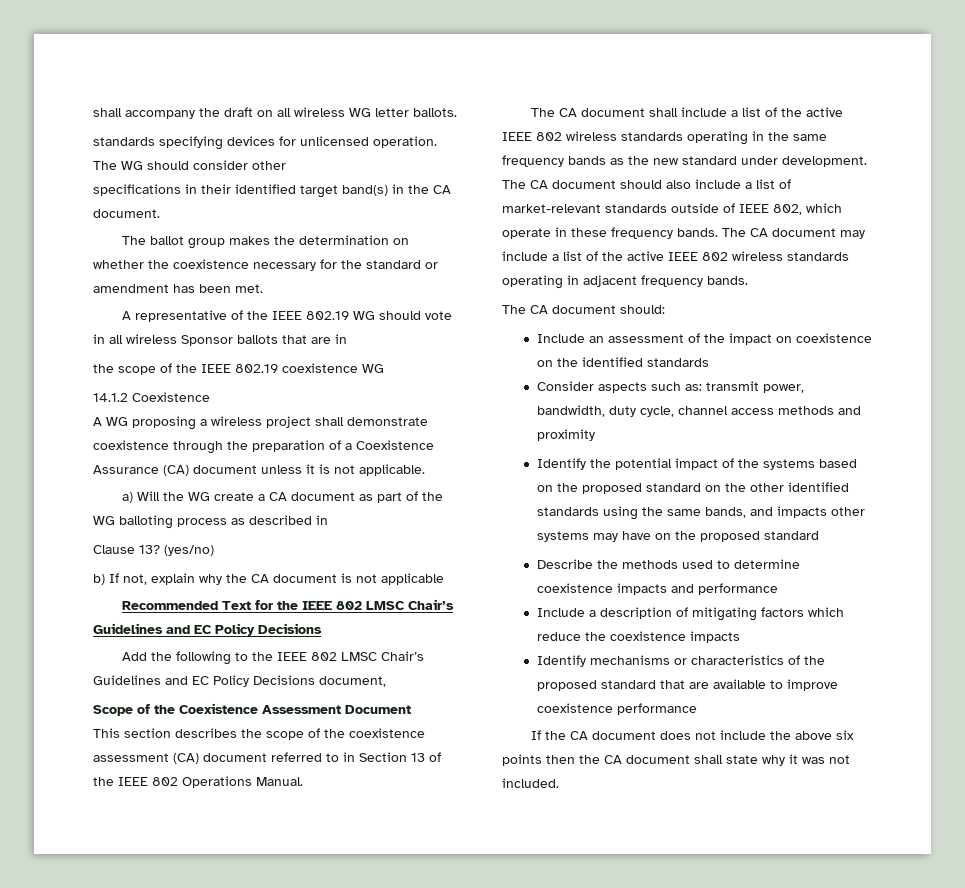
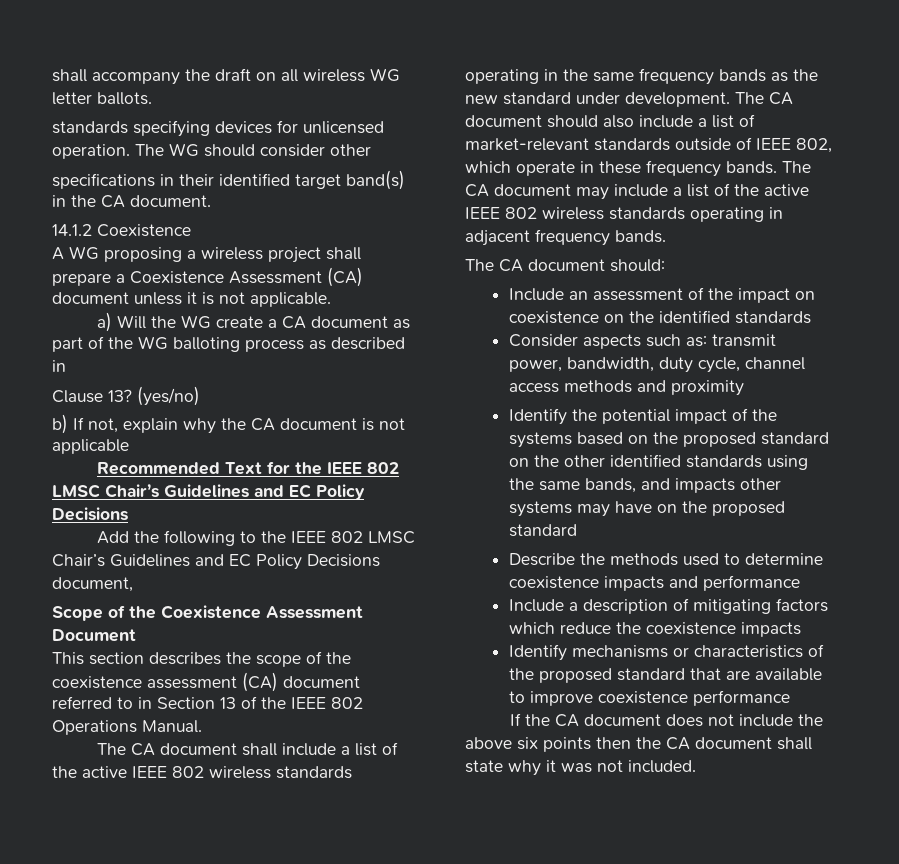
- The ballot group makes the determination on whether the coexistence necessary for the standard or amendment has been met.
- A representative of the IEEE 802.19 WG should vote in all wireless Sponsor ballots that are in
- the scope of the IEEE 802.19 coexistence WG
- A WG proposing a wireless project shall demonstrate coexistence through the preparation of a Coexistence Assurance (CA) document unless it is not applicable.
+ A WG proposing a wireless project shall prepare a Coexistence Assessment (CA) document unless it is not applicable.

